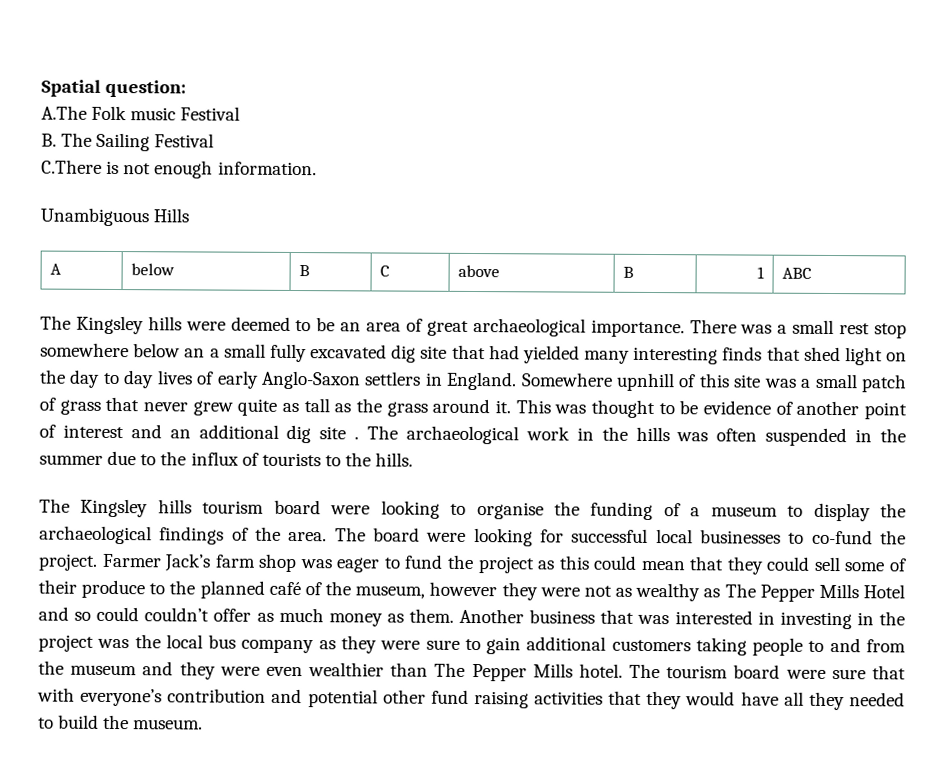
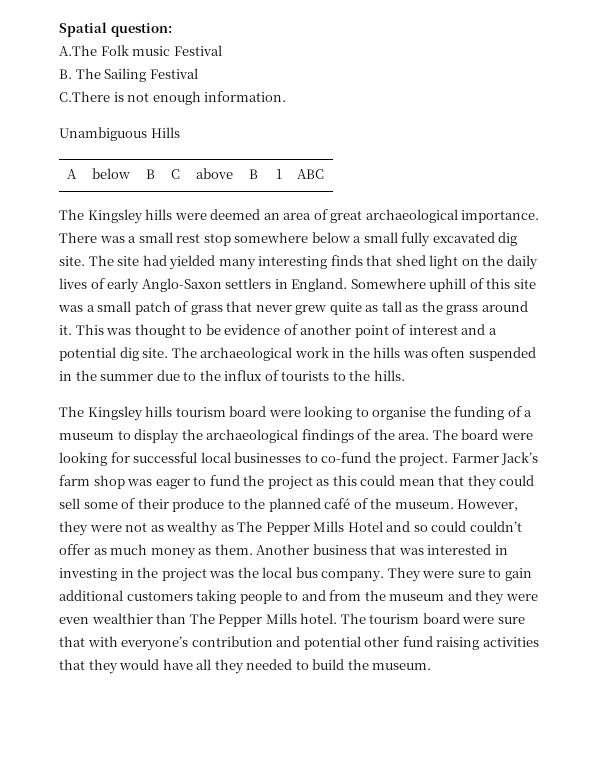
- The Kingsley hills were deemed to be an area of great archaeological importance.
+ The Kingsley hills were deemed an area of great archaeological importance.
- There was a small rest stop somewhere below an a small fully excavated dig site that had yielded many interesting finds that shed light on the day to day lives of early Anglo-Saxon settlers in England.
+ There was a small rest stop somewhere below a small fully excavated dig site. The site had yielded many interesting finds that shed light on the daily lives of early Anglo-Saxon settlers in England.
- Somewhere upnhill of this site was a small patch of grass that never grew quite as tall as the grass around it.
+ Somewhere uphill of this site was a small patch of grass that never grew quite as tall as the grass around it.
- This was thought to be evidence of another point of interest and an additional dig site .
+ This was thought to be evidence of another point of interest and a potential dig site.
- Farmer Jack’s farm shop was eager to fund the project as this could mean that they could sell some of their produce to the planned café of the museum, however they were not as wealthy as The Pepper Mills Hotel and so could couldn’t offer as much money as them.
+ Farmer Jack’s farm shop was eager to fund the project as this could mean that they could sell some of their produce to the planned café of the museum. However, they were not as wealthy as The Pepper Mills Hotel and so could couldn’t offer as much money as them.
- Another business that was interested in investing in the project was the local bus company as they were sure to gain additional customers taking people to and from the museum and they were even wealthier than The Pepper Mills hotel.
+ Another business that was interested in investing in the project was the local bus company. They were sure to gain additional customers taking people to and from the museum and they were even wealthier than The Pepper Mills hotel.

